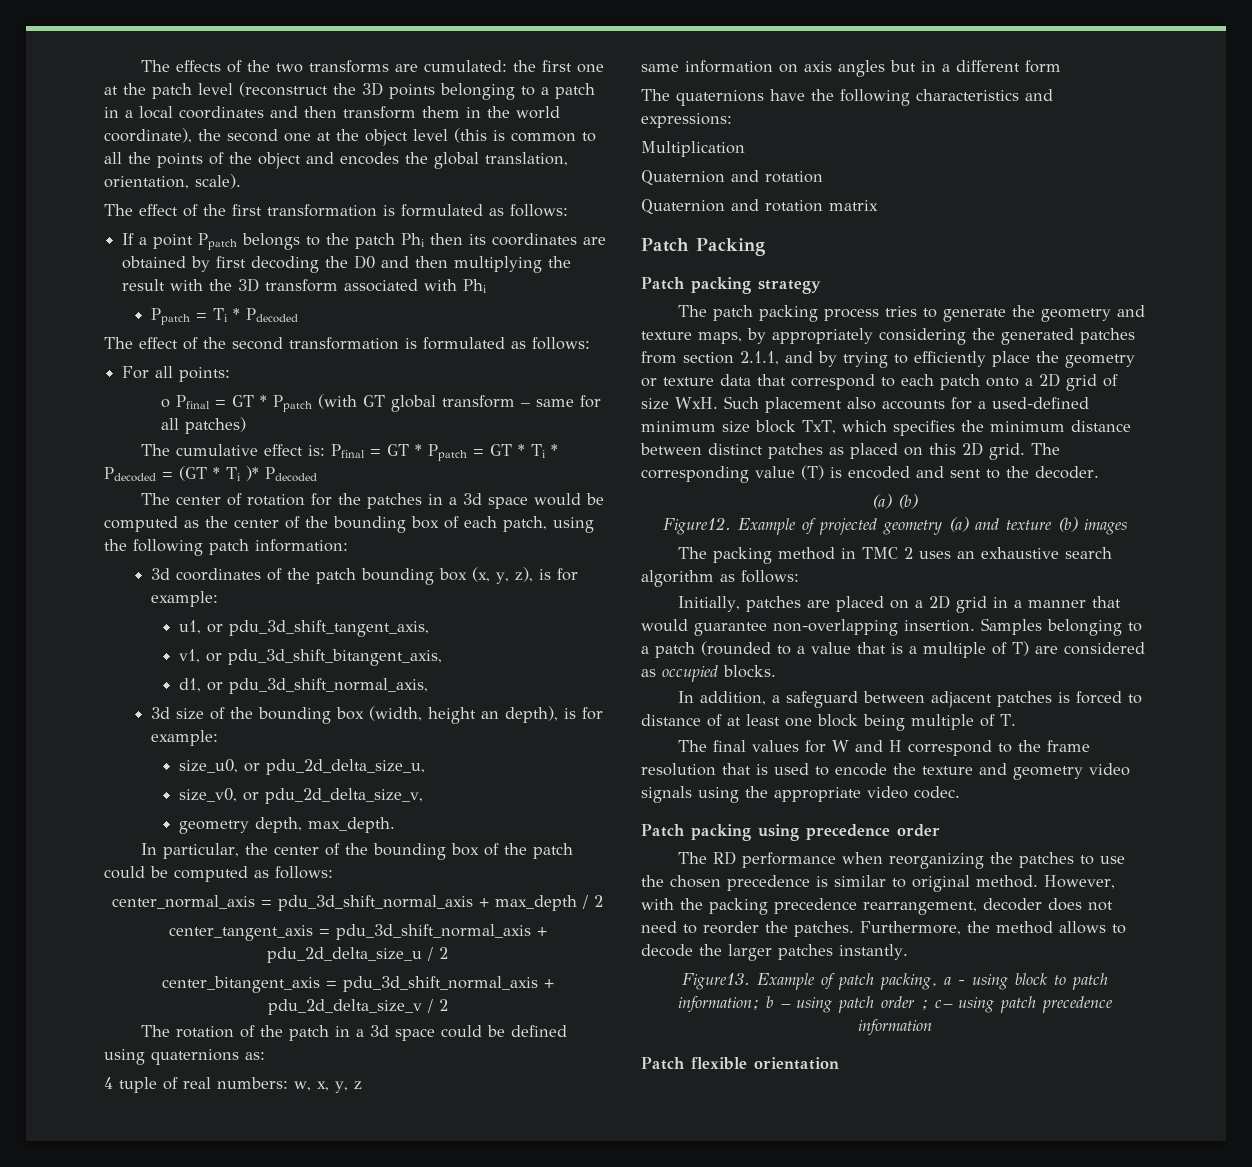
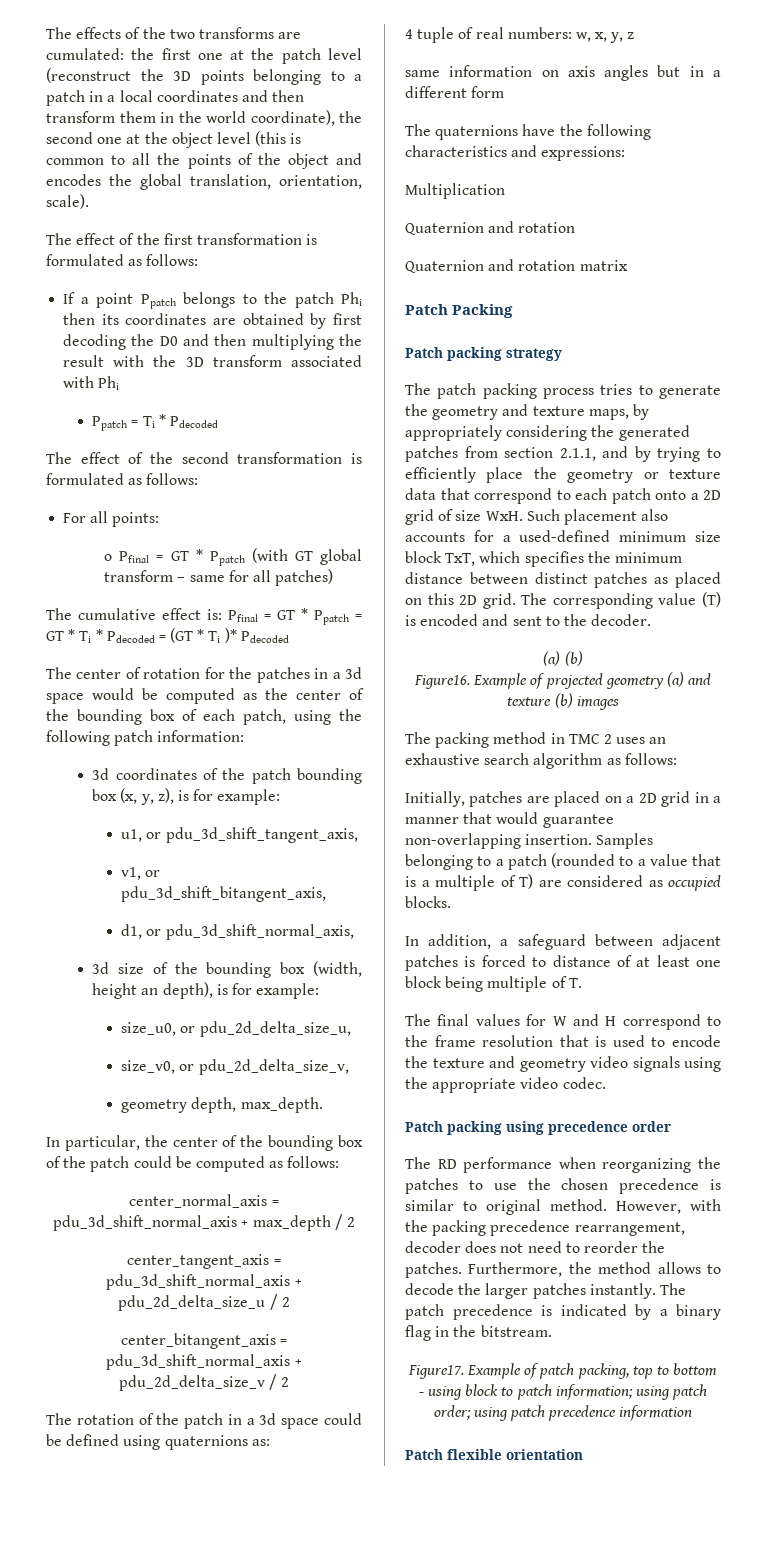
- Figure12.
+ Figure16.
- Furthermore, the method allows to decode the larger patches instantly.
- Figure13.
+ Furthermore, the method allows to decode the larger patches instantly. The patch precedence is indicated by a binary flag in the bitstream.
+ Figure17.
- Example of patch packing, a - using block to patch information; b – using patch order ; c– using patch precedence information
+ Example of patch packing, top to bottom - using block to patch information; using patch order; using patch precedence information

